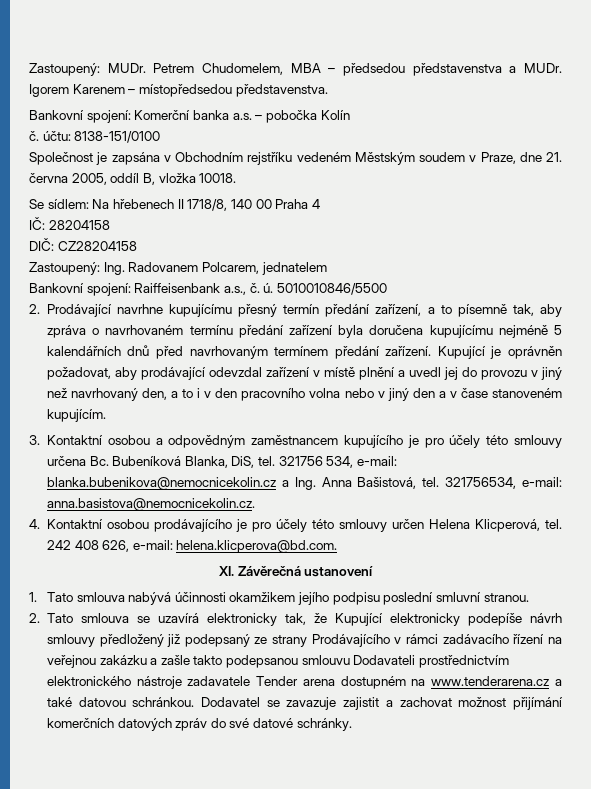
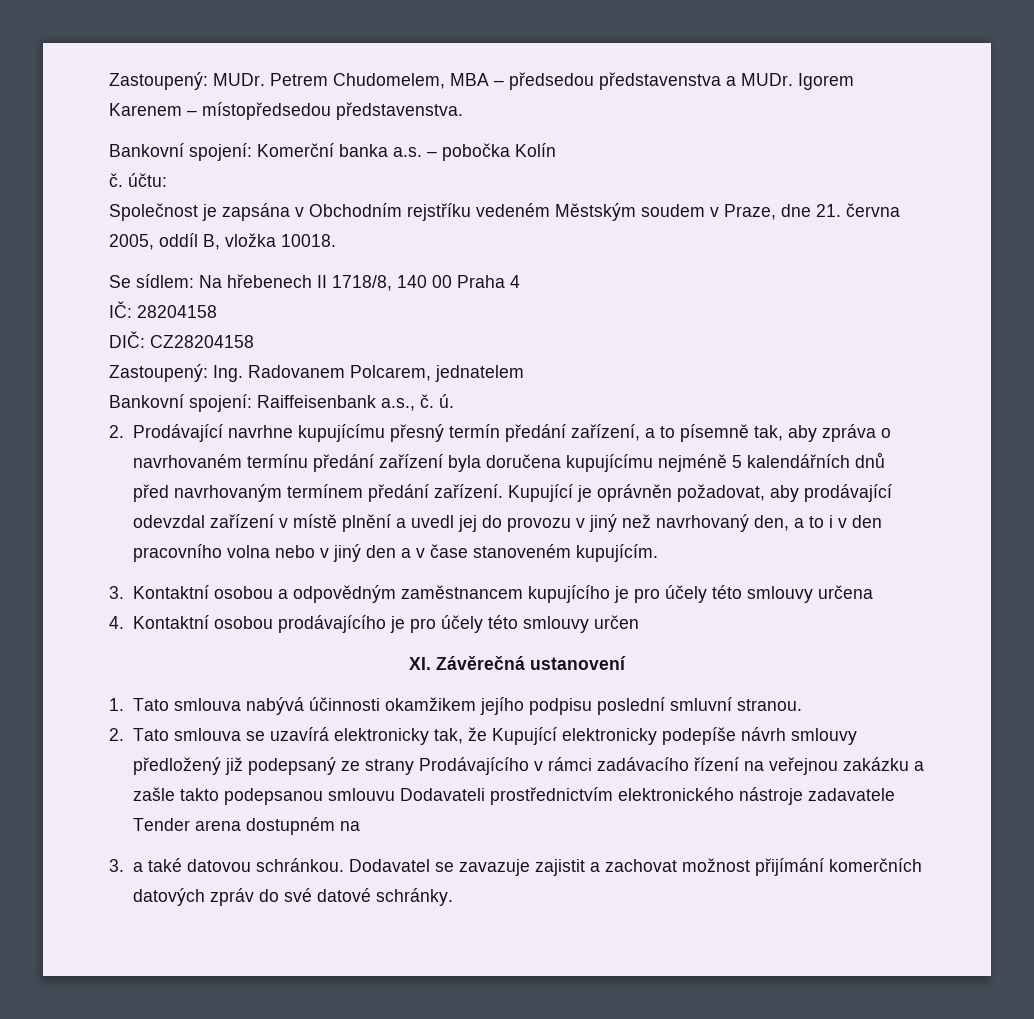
- č. účtu: 8138-151/0100
+ č. účtu:
- 5010010846/5500
- 3. Kontaktní osobou a odpovědným zaměstnancem kupujícího je pro účely této smlouvy určena Bc. Bubeníková Blanka, DiS, tel. 321756 534, e-mail: blanka.bubenikova@nemocnicekolin.cz a Ing. Anna Bašistová, tel. 321756534, e-mail: anna.basistova@nemocnicekolin.cz.
+ 3. Kontaktní osobou a odpovědným zaměstnancem kupujícího je pro účely této smlouvy určena
- 4. Kontaktní osobou prodávajícího je pro účely této smlouvy určen Helena Klicperová, tel. 242 408 626, e-mail: helena.klicperova@bd.com.
+ 4. Kontaktní osobou prodávajícího je pro účely této smlouvy určen
- 2. Tato smlouva se uzavírá elektronicky tak, že Kupující elektronicky podepíše návrh smlouvy předložený již podepsaný ze strany Prodávajícího v rámci zadávacího řízení na veřejnou zakázku a zašle takto podepsanou smlouvu Dodavateli prostřednictvím elektronického nástroje zadavatele Tender arena dostupném na www.tenderarena.cz a také datovou schránkou.
+ 2. Tato smlouva se uzavírá elektronicky tak, že Kupující elektronicky podepíše návrh smlouvy předložený již podepsaný ze strany Prodávajícího v rámci zadávacího řízení na veřejnou zakázku a zašle takto podepsanou smlouvu Dodavateli prostřednictvím elektronického nástroje zadavatele Tender arena dostupném na
+ 3. a také datovou schránkou.

